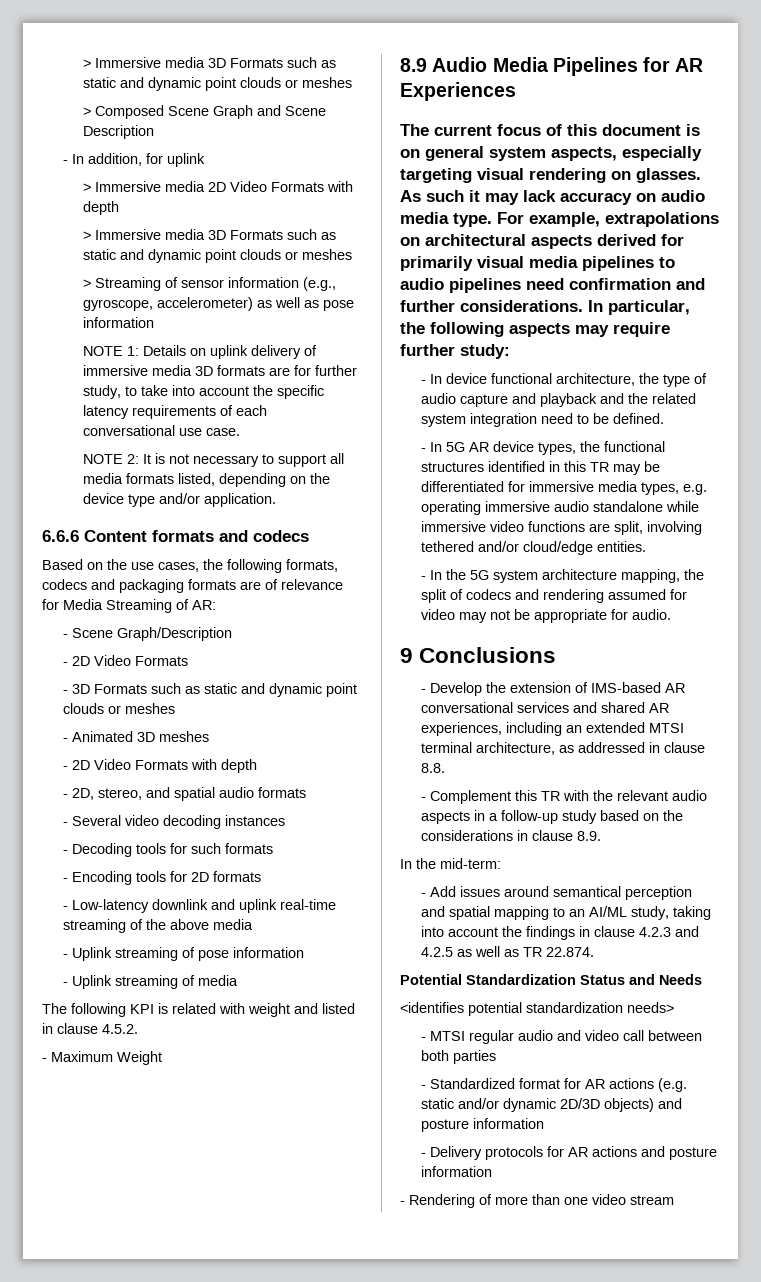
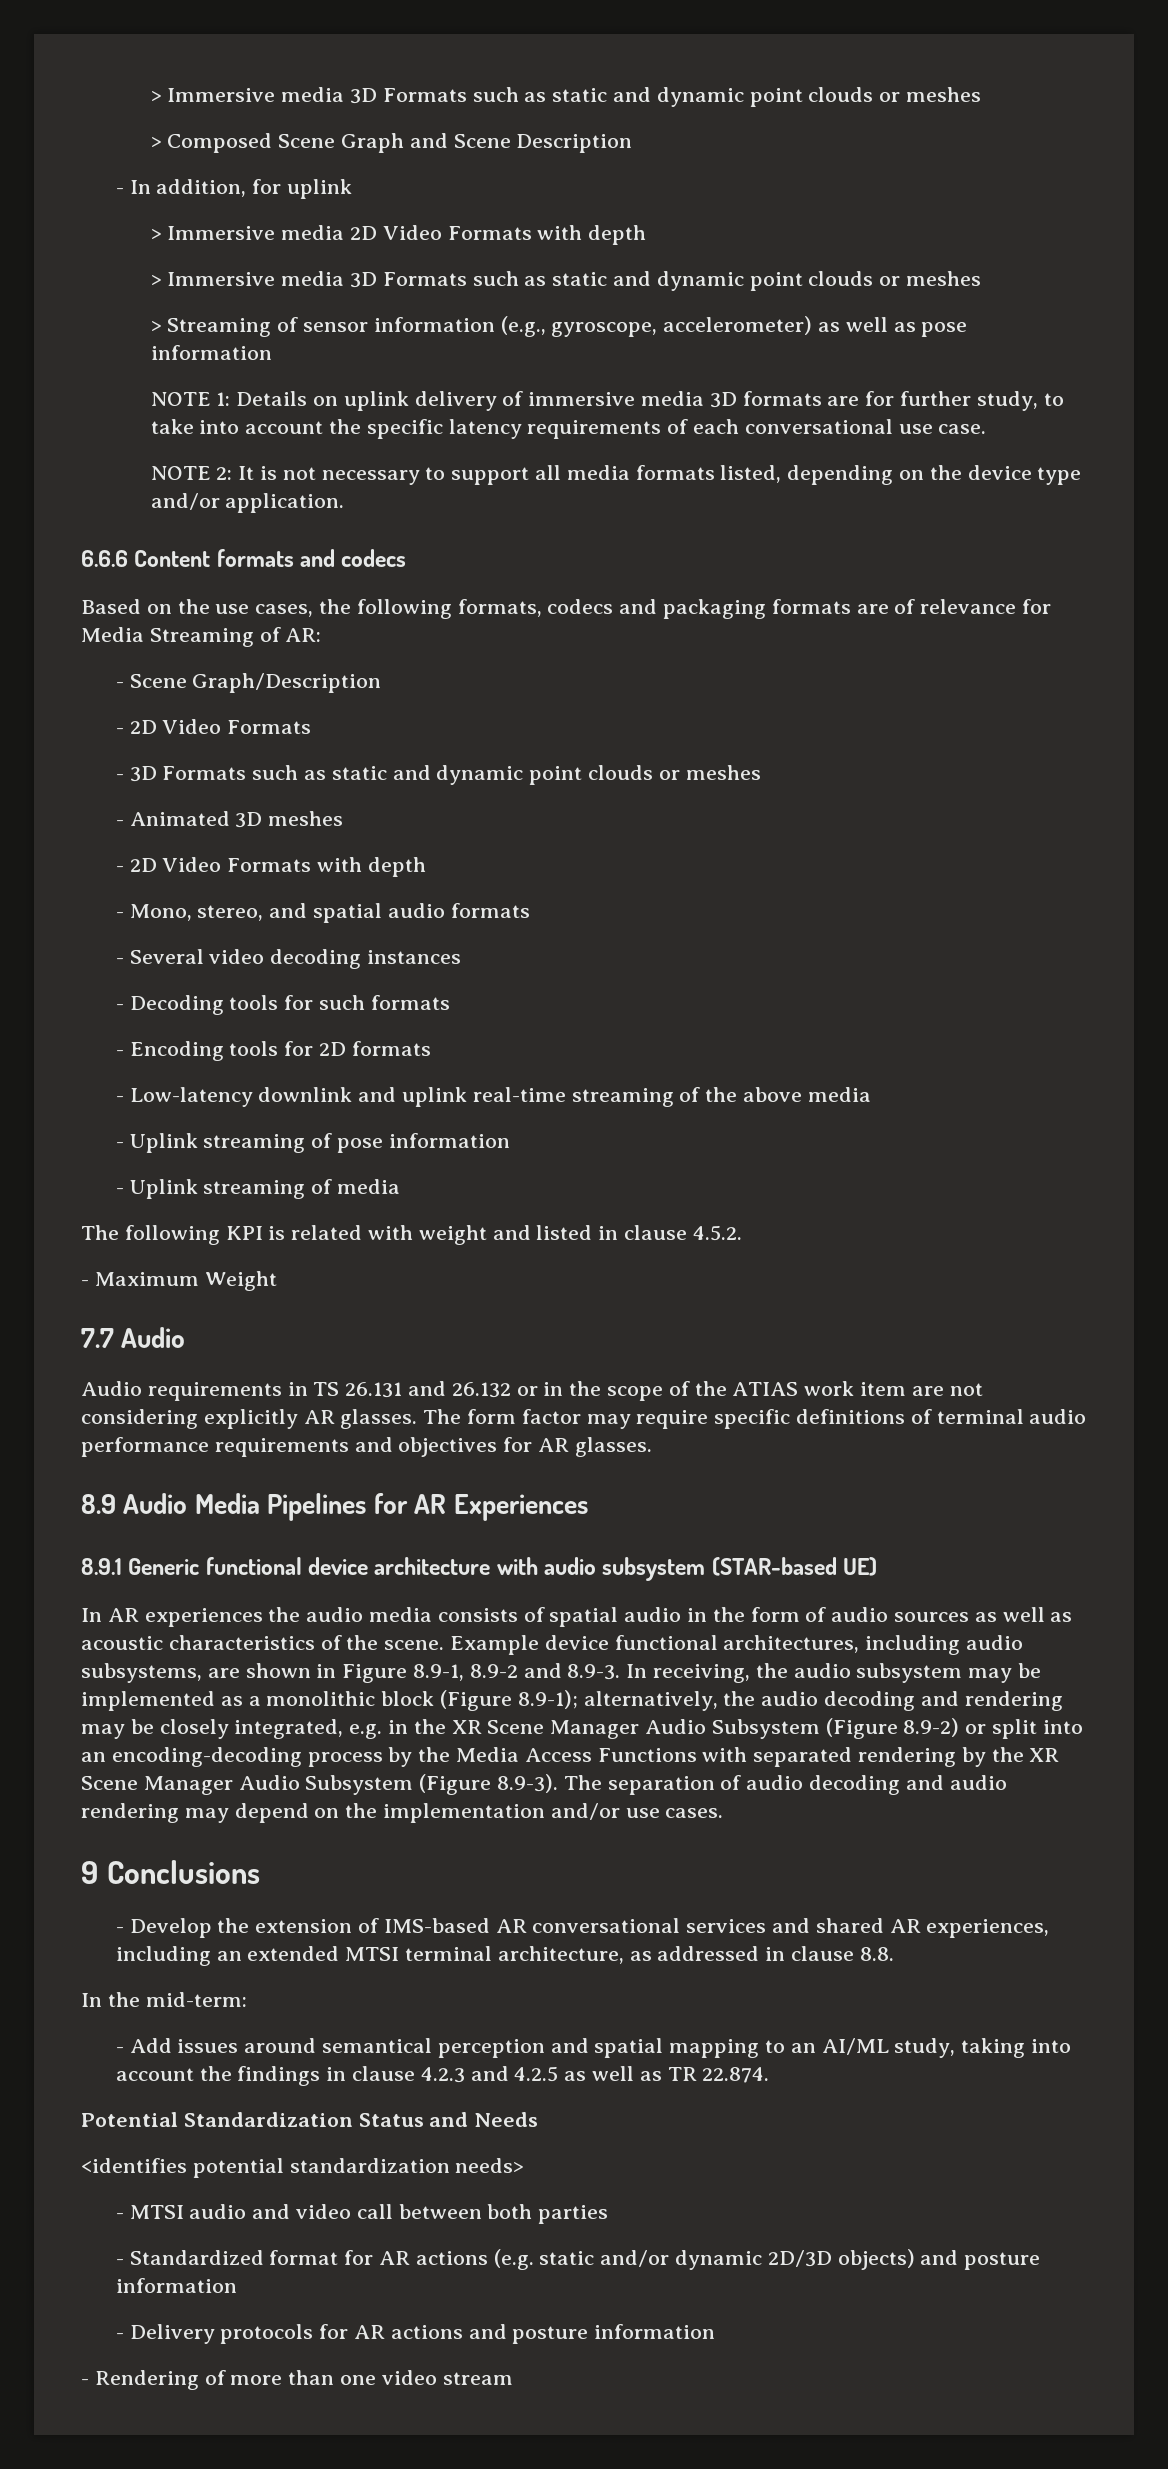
- - 2D, stereo, and spatial audio formats
+ - Mono, stereo, and spatial audio formats
+ 7.7 Audio
+ Audio requirements in TS 26.131 and 26.132 or in the scope of the ATIAS work item are not considering explicitly AR glasses. The form factor may require specific definitions of terminal audio performance requirements and objectives for AR glasses.
- The current focus of this document is on general system aspects, especially targeting visual rendering on glasses. As such it may lack accuracy on audio media type. For example, extrapolations on architectural aspects derived for primarily visual media pipelines to audio pipelines need confirmation and further considerations. In particular, the following aspects may require further study:
- - In device functional architecture, the type of audio capture and playback and the related system integration need to be defined.
- - In 5G AR device types, the functional structures identified in this TR may be differentiated for immersive media types, e.g. operating immersive audio standalone while immersive video functions are split, involving tethered and/or cloud/edge entities.
- - In the 5G system architecture mapping, the split of codecs and rendering assumed for video may not be appropriate for audio.
+ 8.9.1 Generic functional device architecture with audio subsystem (STAR-based UE)
+ In AR experiences the audio media consists of spatial audio in the form of audio sources as well as acoustic characteristics of the scene. Example device functional architectures, including audio subsystems, are shown in Figure 8.9-1, 8.9-2 and 8.9-3. In receiving, the audio subsystem may be implemented as a monolithic block (Figure 8.9-1); alternatively, the audio decoding and rendering may be closely integrated, e.g. in the XR Scene Manager Audio Subsystem (Figure 8.9-2) or split into an encoding-decoding process by the Media Access Functions with separated rendering by the XR Scene Manager Audio Subsystem (Figure 8.9-3). The separation of audio decoding and audio rendering may depend on the implementation and/or use cases.
- - Complement this TR with the relevant audio aspects in a follow-up study based on the considerations in clause 8.9.
- - MTSI regular audio and video call between both parties
+ - MTSI audio and video call between both parties

